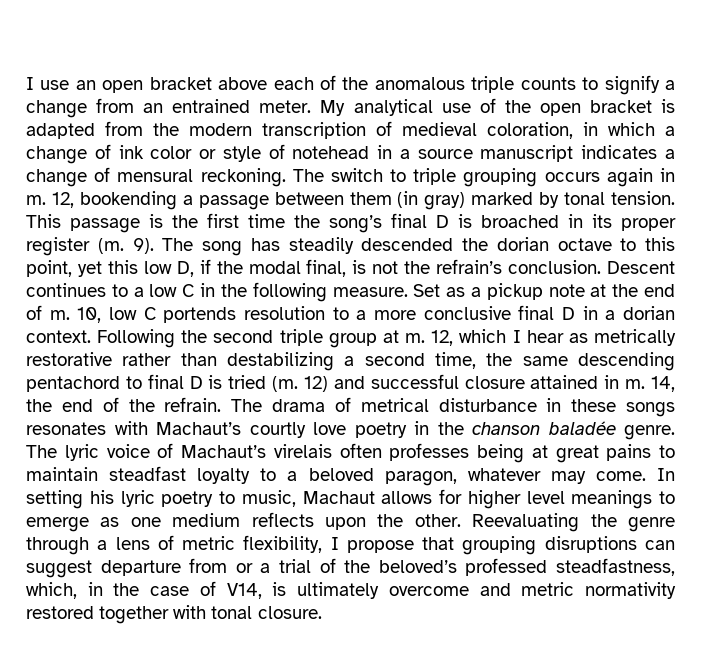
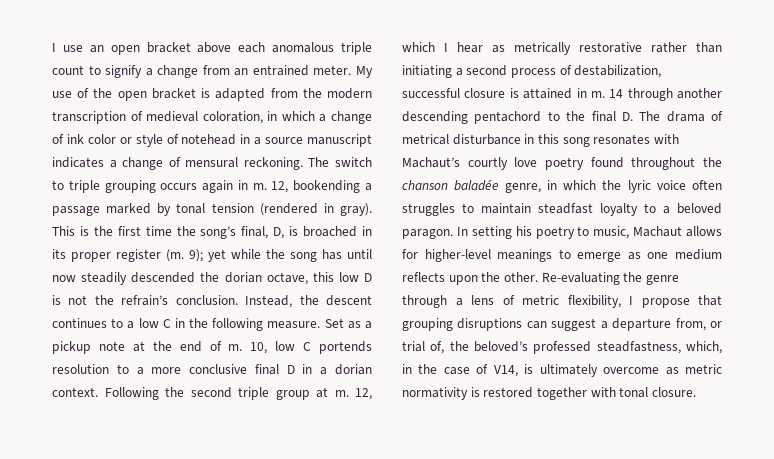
- I use an open bracket above each of the anomalous triple counts to signify a change from an entrained meter.
+ I use an open bracket above each anomalous triple count to signify a change from an entrained meter.
- My analytical use of the open bracket is adapted from the modern transcription of medieval coloration, in which a change of ink color or style of notehead in a source manuscript indicates a change of mensural reckoning.
+ My use of the open bracket is adapted from the modern transcription of medieval coloration, in which a change of ink color or style of notehead in a source manuscript indicates a change of mensural reckoning.
- 12, bookending a passage between them (in gray) marked by tonal tension. This passage is the first time the song’s final D is broached in its proper register (m.
+ 12, bookending a passage marked by tonal tension (rendered in gray). This is the first time the song’s final, D, is broached in its proper register (m.
- 9). The song has steadily descended the dorian octave to this point, yet this low D, if the modal final, is not the refrain’s conclusion.
+ 9); yet while the song has until now steadily descended the dorian octave, this low D is not the refrain’s conclusion.
- Descent continues to a low C in the following measure.
+ Instead, the descent continues to a low C in the following measure.
- 12, which I hear as metrically restorative rather than destabilizing a second time, the same descending pentachord to final D is tried (m. 12) and successful closure attained in m. 14, the end of the refrain. The drama of metrical disturbance in these songs resonates with Machaut’s courtly love poetry in the chanson baladée genre. The lyric voice of Machaut’s virelais often professes being at great pains to maintain steadfast loyalty to a beloved paragon, whatever may come.
+ 12, which I hear as metrically restorative rather than initiating a second process of destabilization, successful closure is attained in m. 14 through another descending pentachord to the final D. The drama of metrical disturbance in this song resonates with Machaut’s courtly love poetry found throughout the chanson baladée genre, in which the lyric voice often struggles to maintain steadfast loyalty to a beloved paragon.
- In setting his lyric poetry to music, Machaut allows for higher level meanings to emerge as one medium reflects upon the other.
+ In setting his poetry to music, Machaut allows for higher-level meanings to emerge as one medium reflects upon the other.
- Reevaluating the genre through a lens of metric flexibility, I propose that grouping disruptions can suggest departure from or a trial of the beloved’s professed steadfastness, which, in the case of V14, is ultimately overcome and metric normativity restored together with tonal closure.
+ Re-evaluating the genre through a lens of metric flexibility, I propose that grouping disruptions can suggest a departure from, or trial of, the beloved’s professed steadfastness, which, in the case of V14, is ultimately overcome as metric normativity is restored together with tonal closure.

